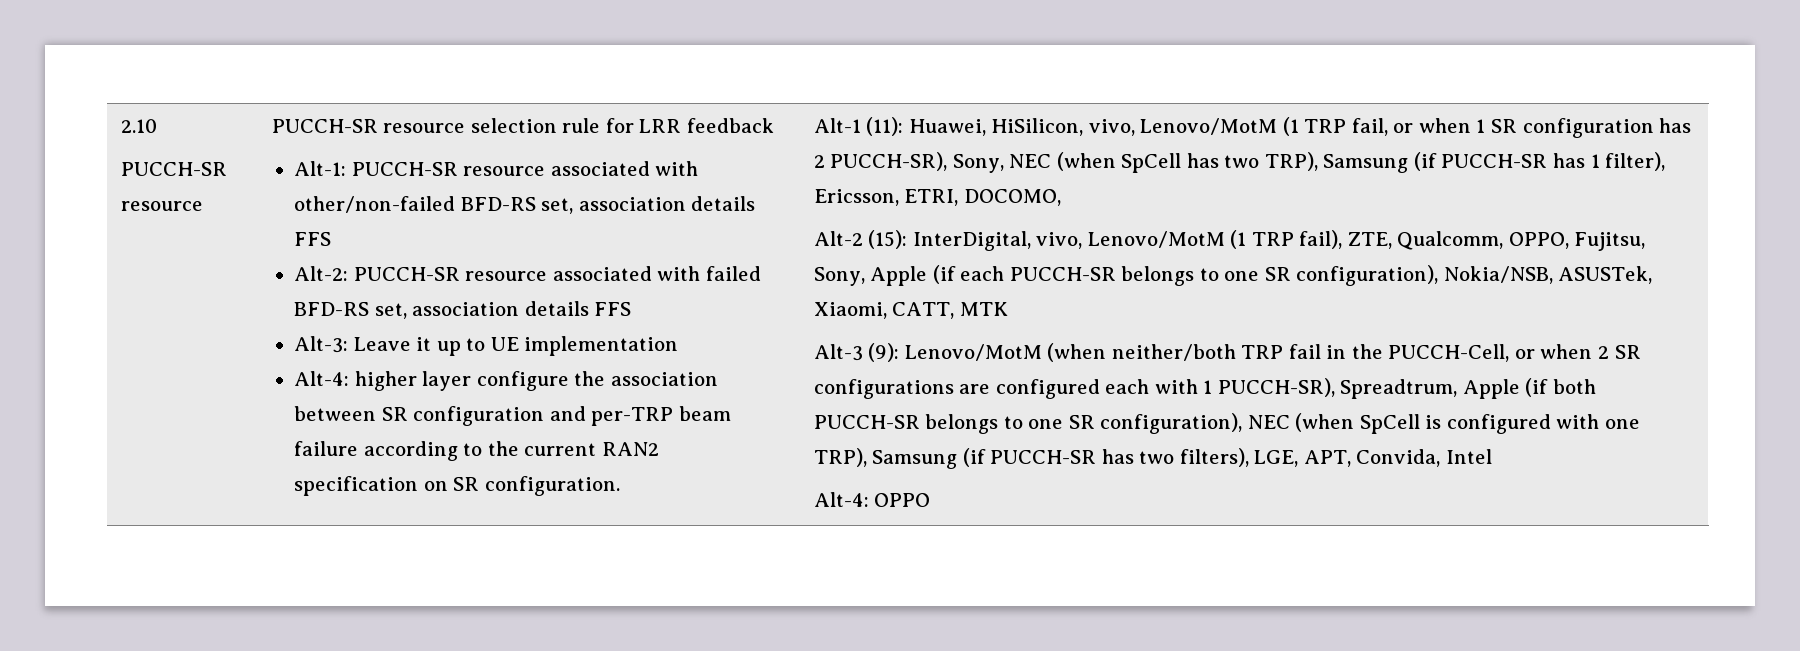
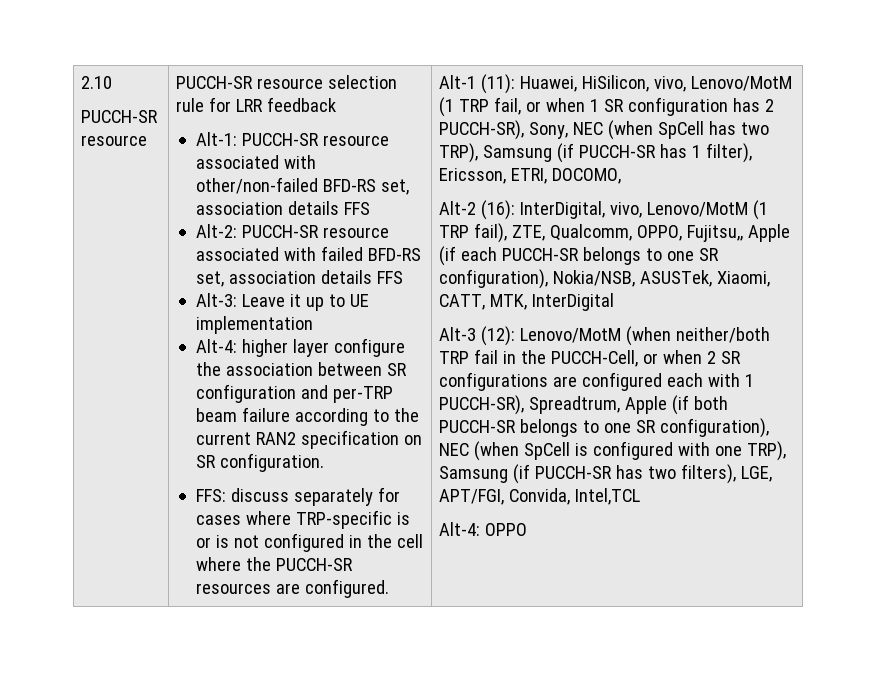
+ FFS: discuss separately for cases where TRP-specific is or is not configured in the cell where the PUCCH-SR resources are configured.
- Alt-2 (15): InterDigital, vivo, Lenovo/MotM (1 TRP fail), ZTE, Qualcomm, OPPO, Fujitsu, Sony, Apple (if each PUCCH-SR belongs to one SR configuration), Nokia/NSB, ASUSTek, Xiaomi, CATT, MTK
+ Alt-2 (16): InterDigital, vivo, Lenovo/MotM (1 TRP fail), ZTE, Qualcomm, OPPO, Fujitsu,, Apple (if each PUCCH-SR belongs to one SR configuration), Nokia/NSB, ASUSTek, Xiaomi, CATT, MTK, InterDigital
- Alt-3 (9): Lenovo/MotM (when neither/both TRP fail in the PUCCH-Cell, or when 2 SR configurations are configured each with 1 PUCCH-SR), Spreadtrum, Apple (if both PUCCH-SR belongs to one SR configuration), NEC (when SpCell is configured with one TRP), Samsung (if PUCCH-SR has two filters), LGE, APT, Convida, Intel
+ Alt-3 (12): Lenovo/MotM (when neither/both TRP fail in the PUCCH-Cell, or when 2 SR configurations are configured each with 1 PUCCH-SR), Spreadtrum, Apple (if both PUCCH-SR belongs to one SR configuration), NEC (when SpCell is configured with one TRP), Samsung (if PUCCH-SR has two filters), LGE, APT/FGI, Convida, Intel,TCL

